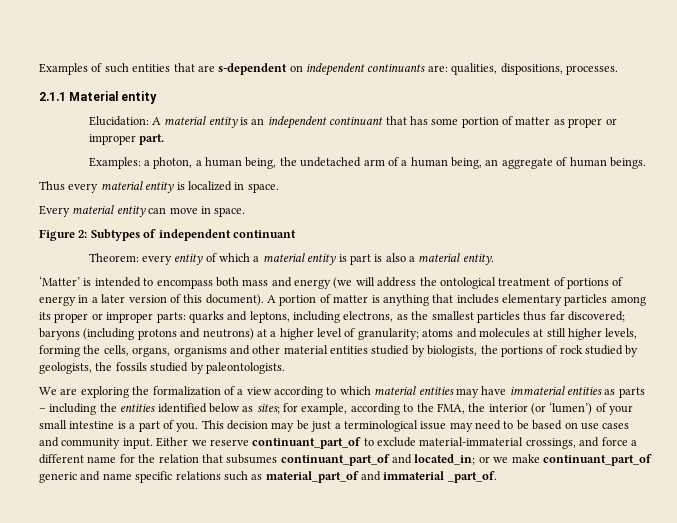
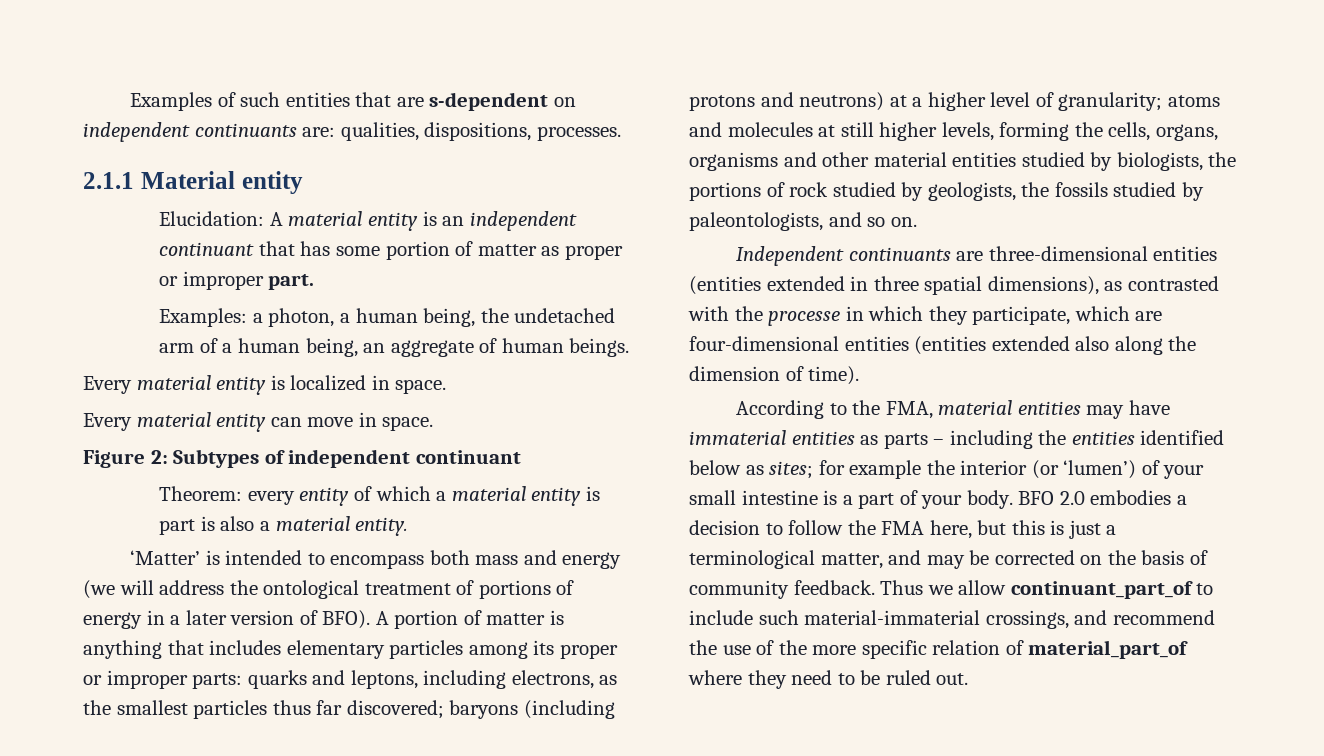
- Thus every material entity is localized in space.
+ Every material entity is localized in space.
- ‘Matter’ is intended to encompass both mass and energy (we will address the ontological treatment of portions of energy in a later version of this document).
+ ‘Matter’ is intended to encompass both mass and energy (we will address the ontological treatment of portions of energy in a later version of BFO).
- atoms and molecules at still higher levels, forming the cells, organs, organisms and other material entities studied by biologists, the portions of rock studied by geologists, the fossils studied by paleontologists.
- We are exploring the formalization of a view according to which material entities may have immaterial entities as parts – including the entities identified below as sites;
+ atoms and molecules at still higher levels, forming the cells, organs, organisms and other material entities studied by biologists, the portions of rock studied by geologists, the fossils studied by paleontologists, and so on.
+ Independent continuants are three-dimensional entities (entities extended in three spatial dimensions), as contrasted with the processe in which they participate, which are four-dimensional entities (entities extended also along the dimension of time).
+ According to the FMA, material entities may have immaterial entities as parts – including the entities identified below as sites;
- for example, according to the FMA, the interior (or ‘lumen’) of your small intestine is a part of you. This decision may be just a terminological issue may need to be based on use cases and community input. Either we reserve continuant_part_of to exclude material-immaterial crossings, and force a different name for the relation that subsumes continuant_part_of and located_in; or we make continuant_part_of generic and name specific relations such as material_part_of and immaterial _part_of.
+ for example the interior (or ‘lumen’) of your small intestine is a part of your body. BFO 2.0 embodies a decision to follow the FMA here, but this is just a terminological matter, and may be corrected on the basis of community feedback. Thus we allow continuant_part_of to include such material-immaterial crossings, and recommend the use of the more specific relation of material_part_of where they need to be ruled out.

